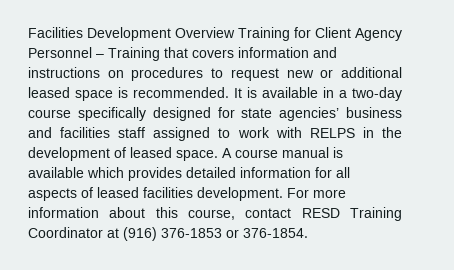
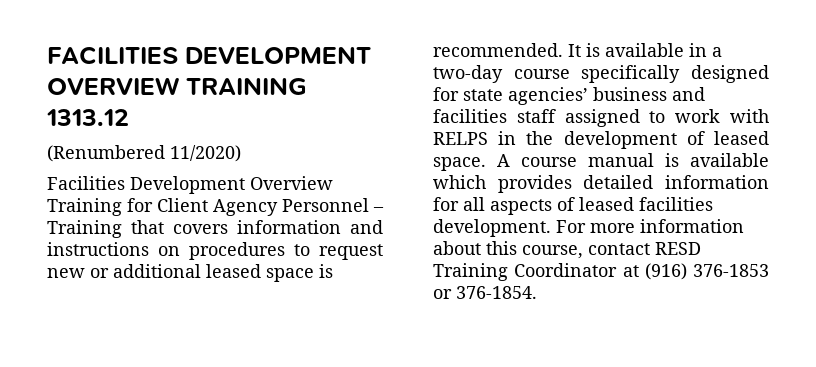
+ FACILITIES DEVELOPMENT OVERVIEW TRAINING 1313.12
+ (Renumbered 11/2020)

